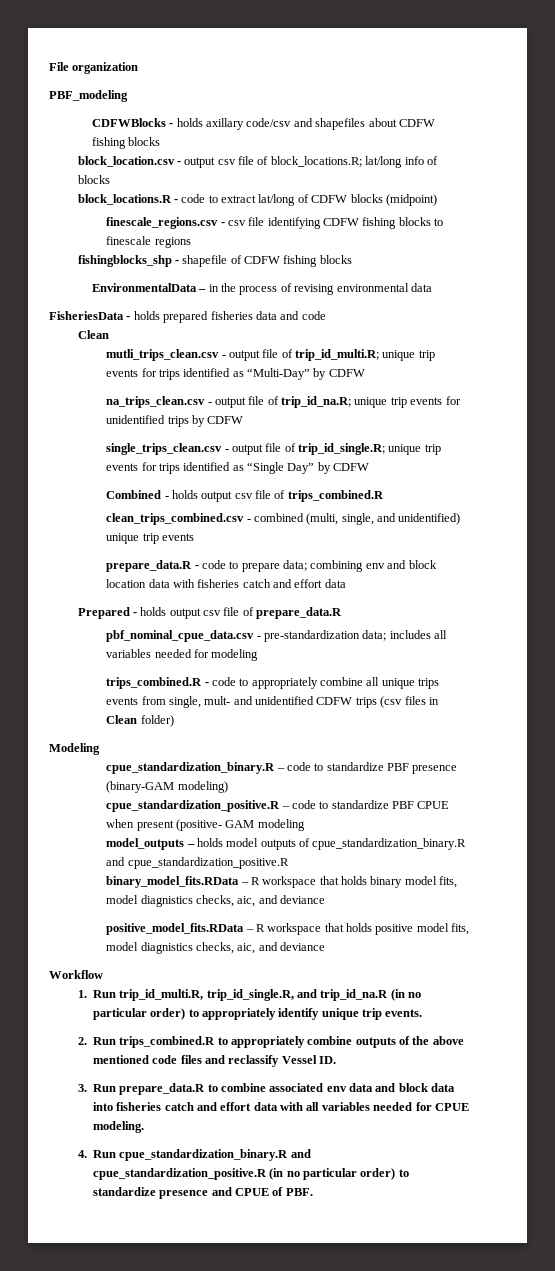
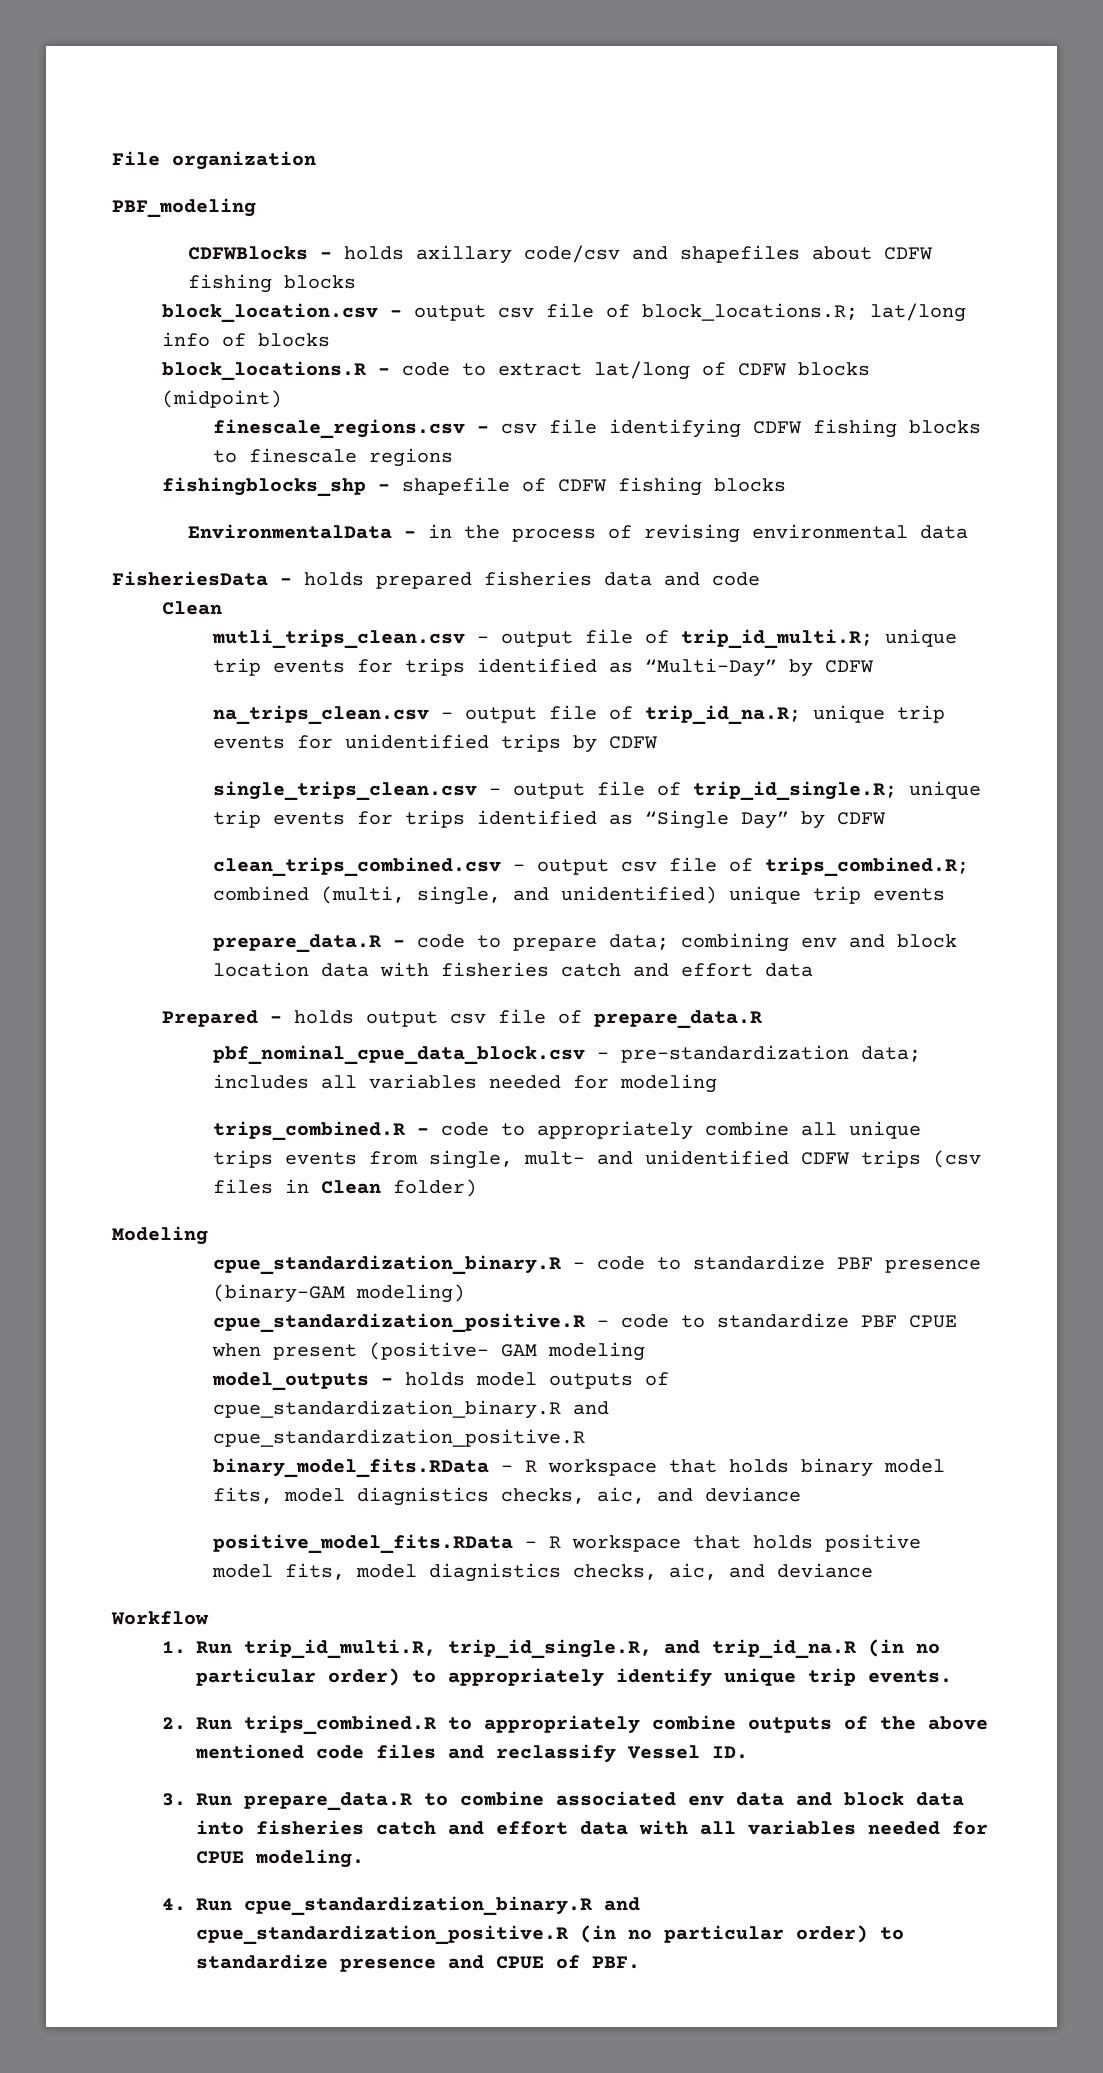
- Combined - holds output csv file of trips_combined.R
- clean_trips_combined.csv - combined (multi, single, and unidentified) unique trip events
+ clean_trips_combined.csv - output csv file of trips_combined.R; combined (multi, single, and unidentified) unique trip events
- pbf_nominal_cpue_data.csv - pre-standardization data; includes all variables needed for modeling
+ pbf_nominal_cpue_data_block.csv - pre-standardization data; includes all variables needed for modeling

